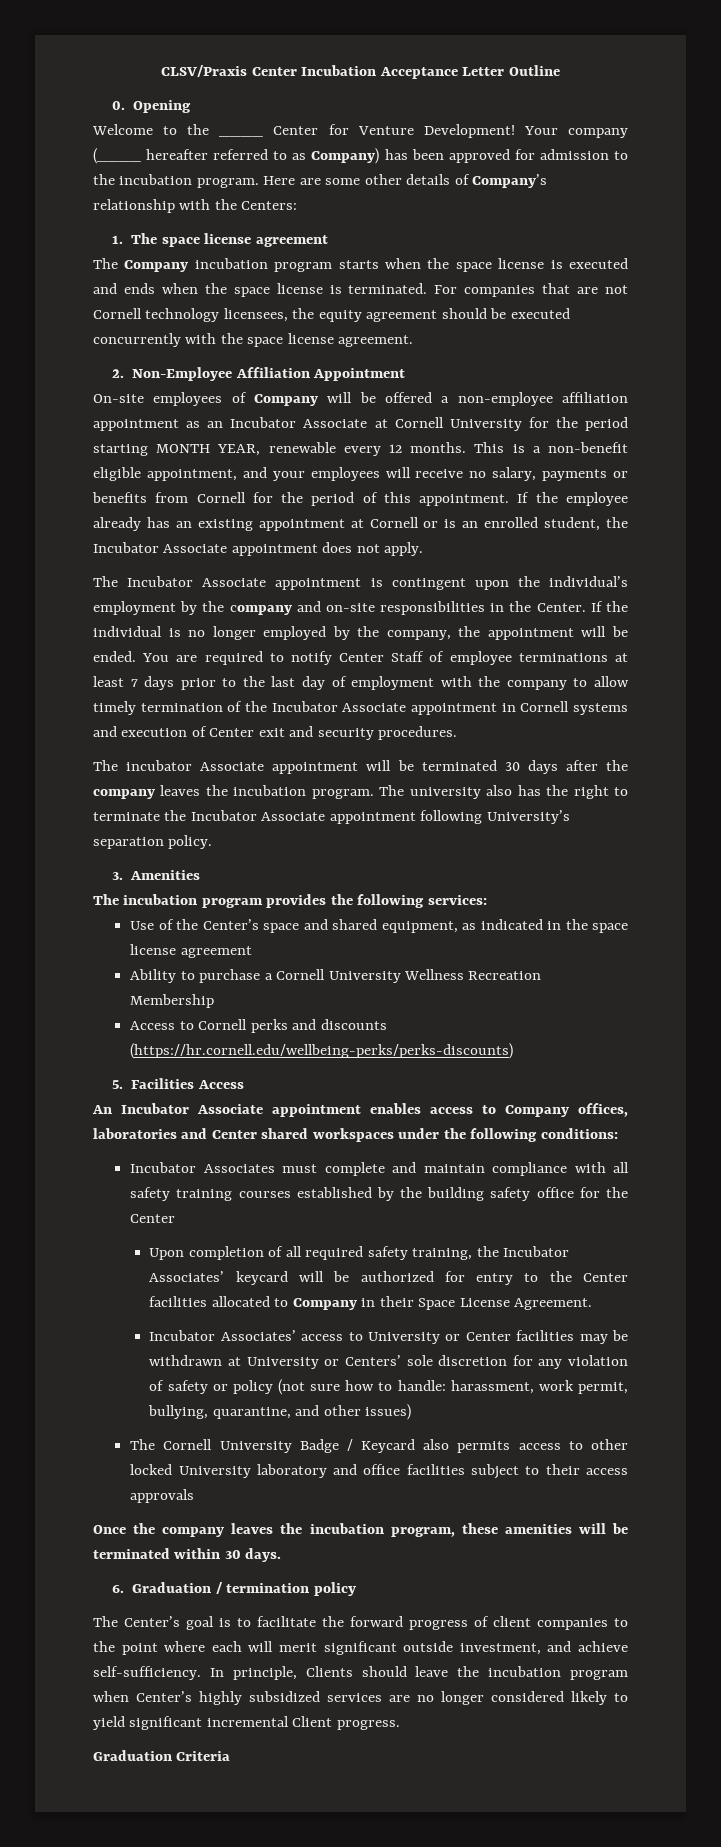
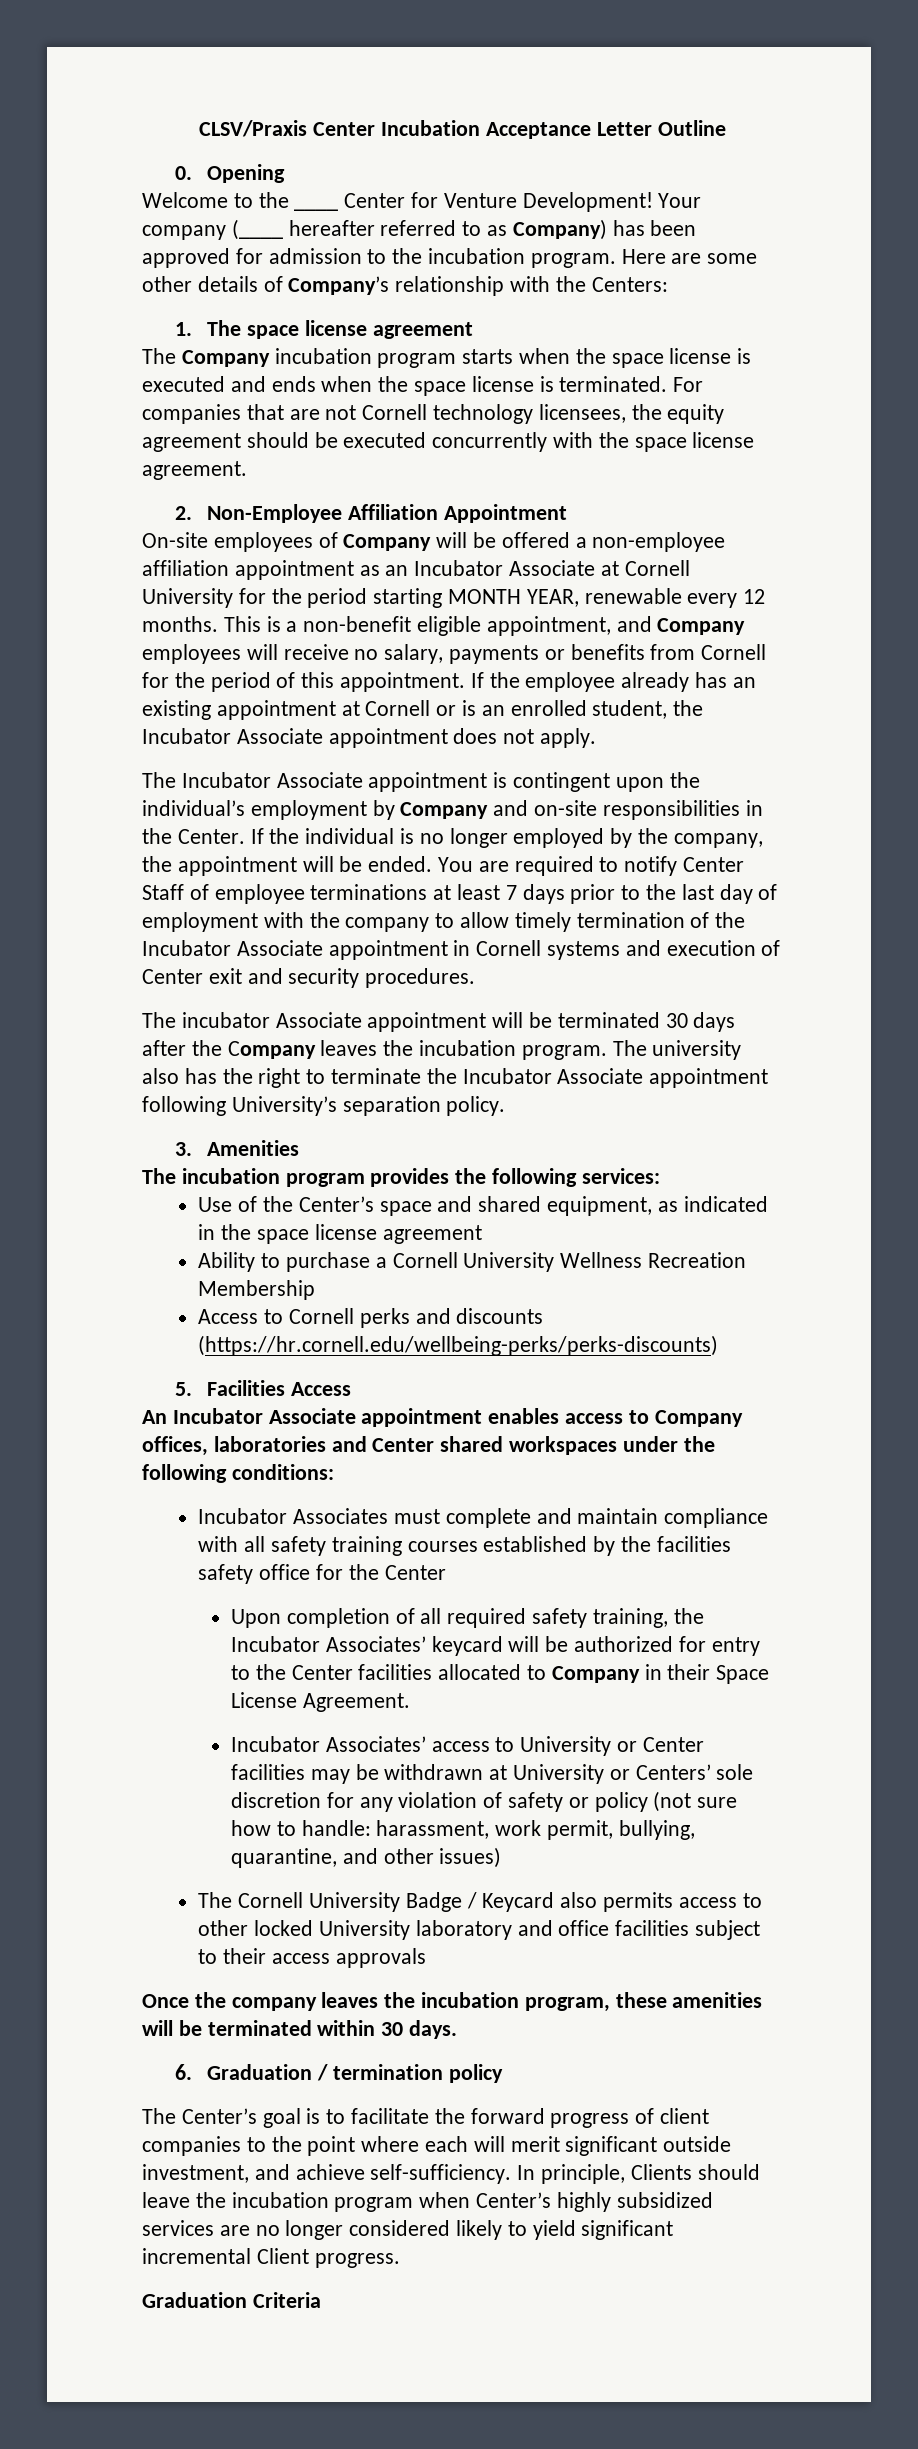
- This is a non-benefit eligible appointment, and your employees will receive no salary, payments or benefits from Cornell for the period of this appointment.
+ This is a non-benefit eligible appointment, and Company employees will receive no salary, payments or benefits from Cornell for the period of this appointment.
- The Incubator Associate appointment is contingent upon the individual’s employment by the company and on-site responsibilities in the Center.
+ The Incubator Associate appointment is contingent upon the individual’s employment by Company and on-site responsibilities in the Center.
- The incubator Associate appointment will be terminated 30 days after the company leaves the incubation program.
+ The incubator Associate appointment will be terminated 30 days after the Company leaves the incubation program.
- Incubator Associates must complete and maintain compliance with all safety training courses established by the building safety office for the Center
+ Incubator Associates must complete and maintain compliance with all safety training courses established by the facilities safety office for the Center

